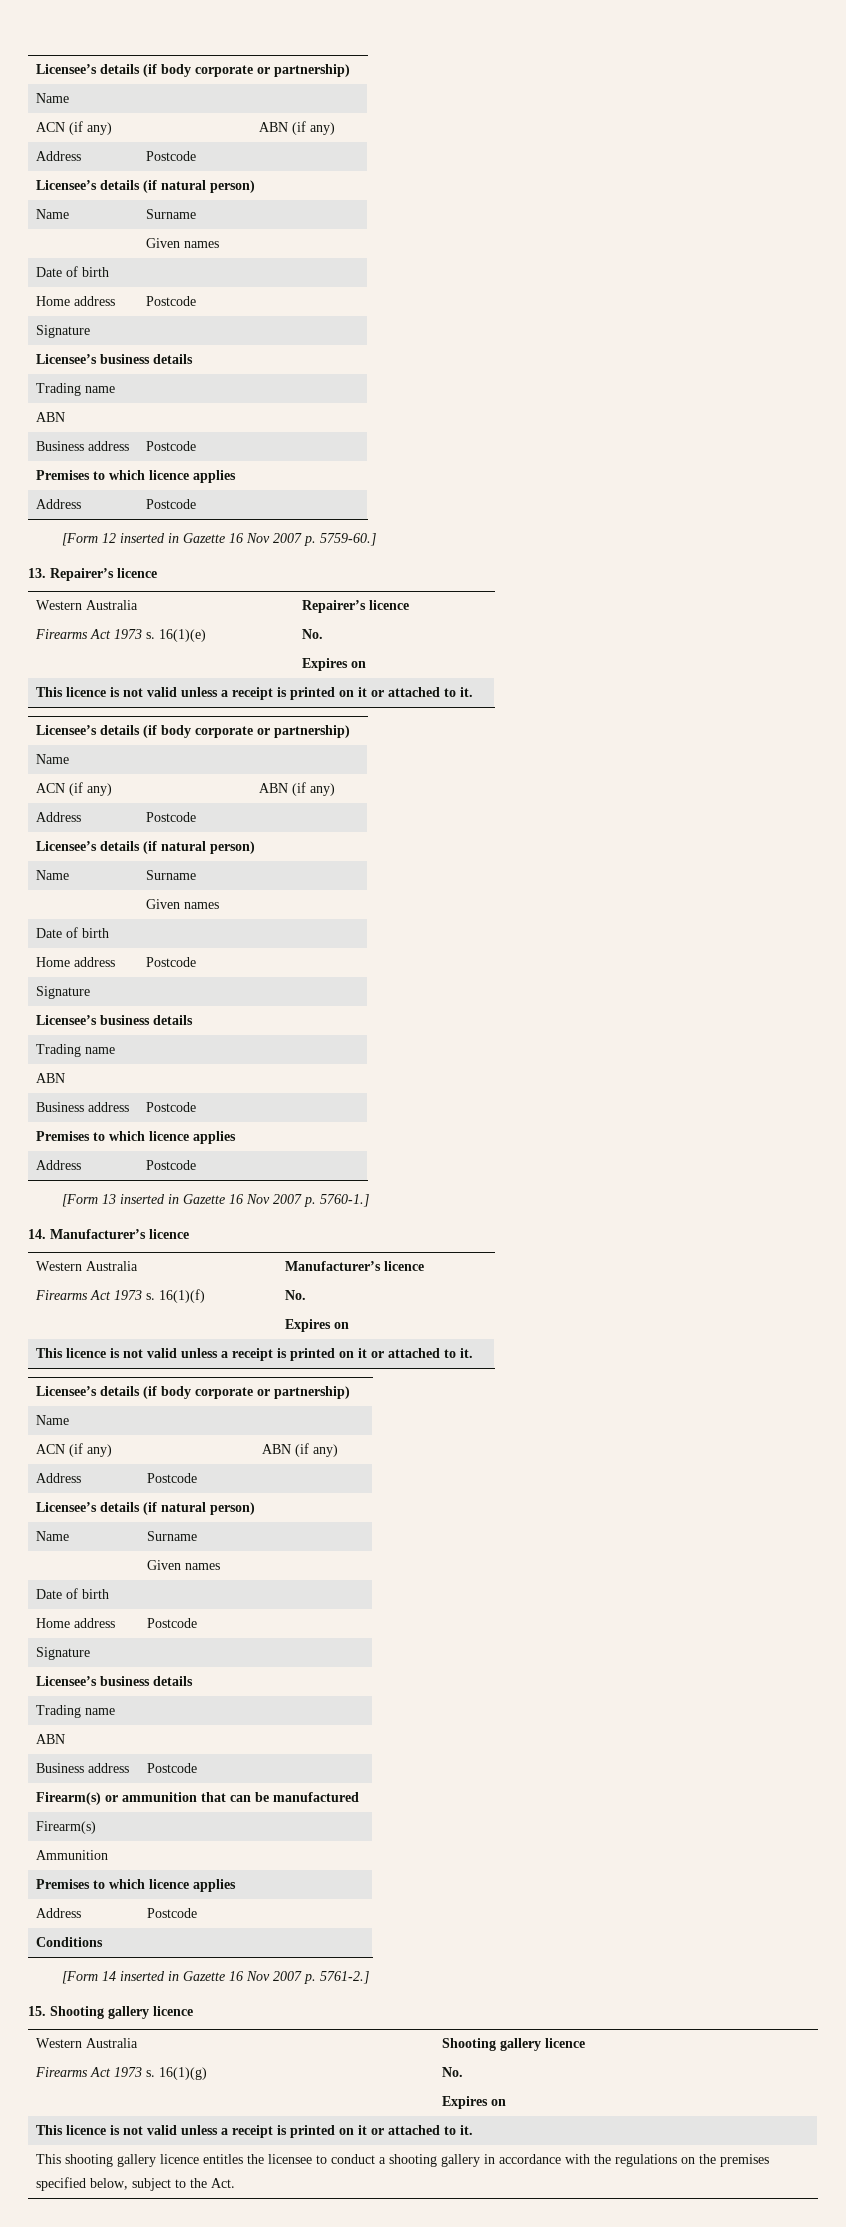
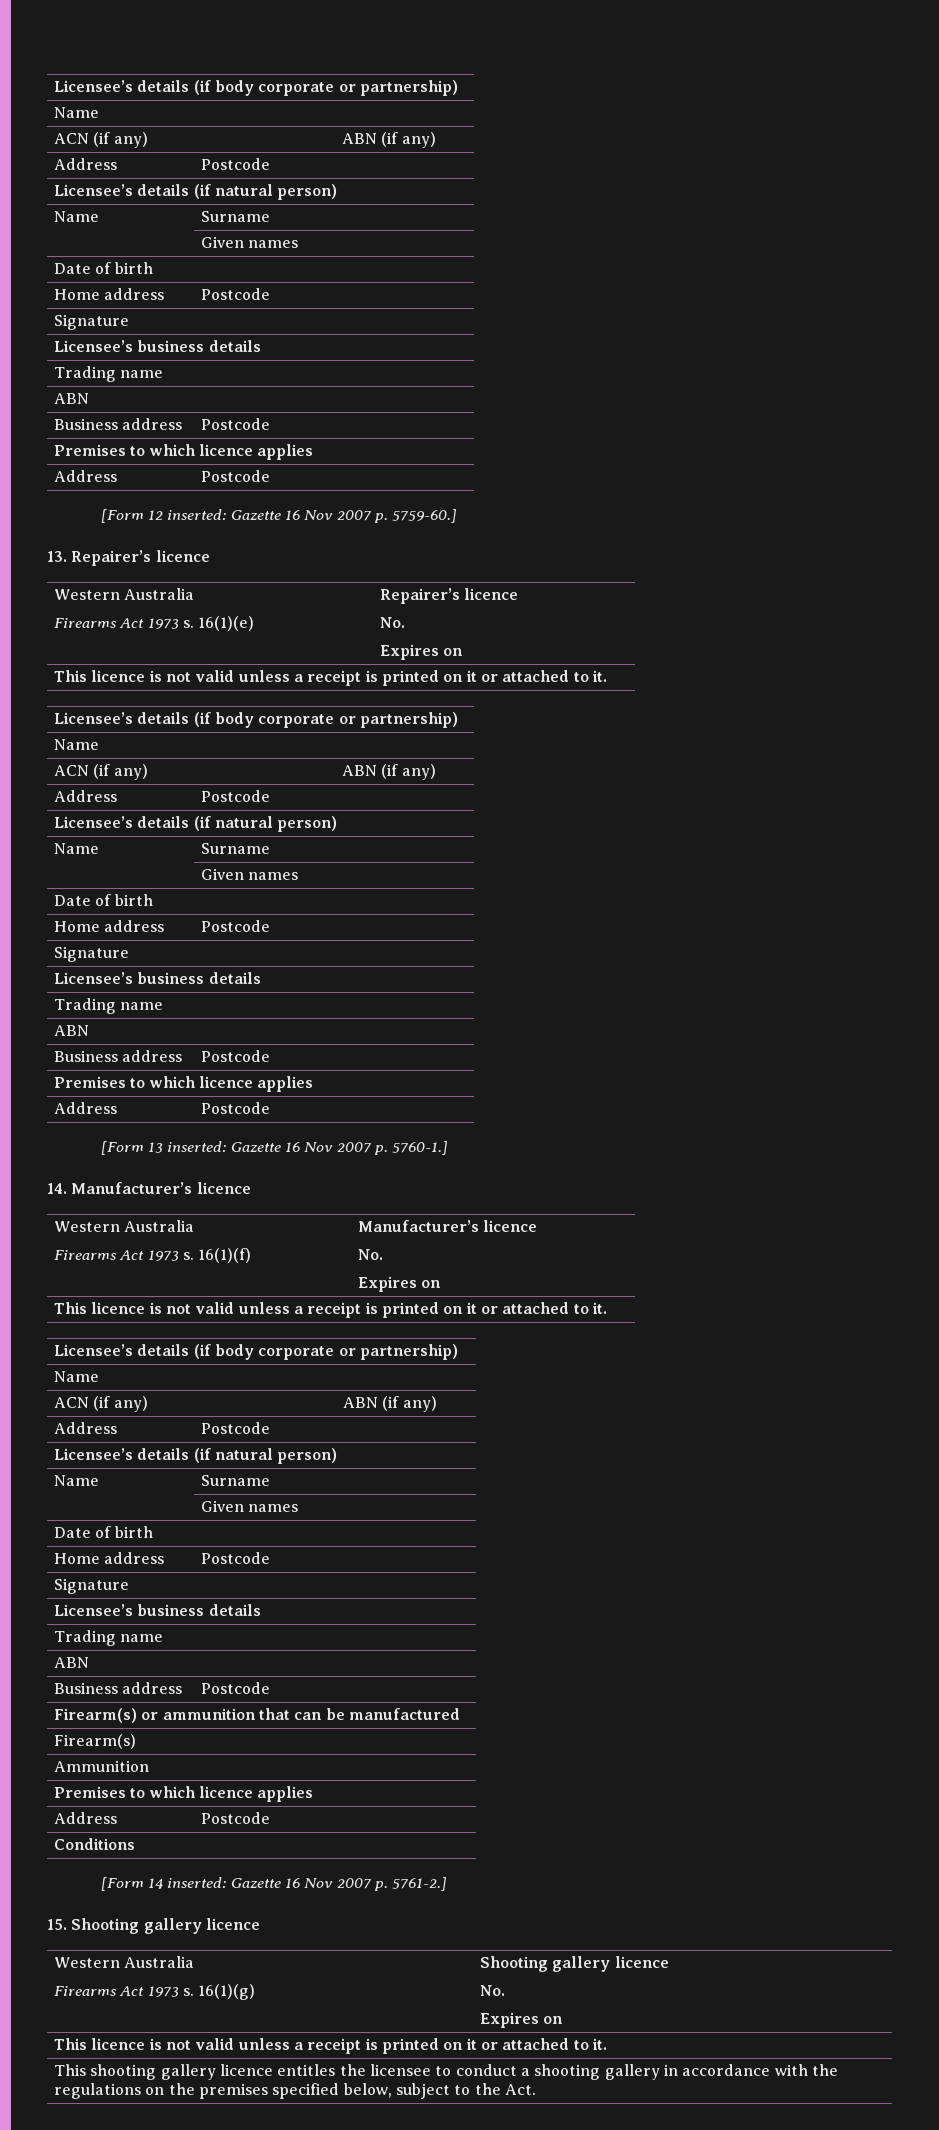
- [Form 12 inserted in Gazette 16 Nov 2007 p. 5759-60.]
+ [Form 12 inserted: Gazette 16 Nov 2007 p. 5759-60.]
- [Form 13 inserted in Gazette 16 Nov 2007 p. 5760-1.]
+ [Form 13 inserted: Gazette 16 Nov 2007 p. 5760-1.]
- [Form 14 inserted in Gazette 16 Nov 2007 p. 5761-2.]
+ [Form 14 inserted: Gazette 16 Nov 2007 p. 5761-2.]

